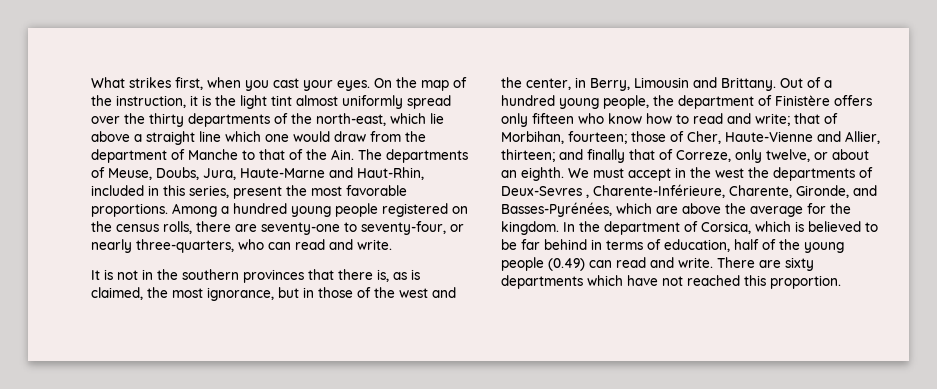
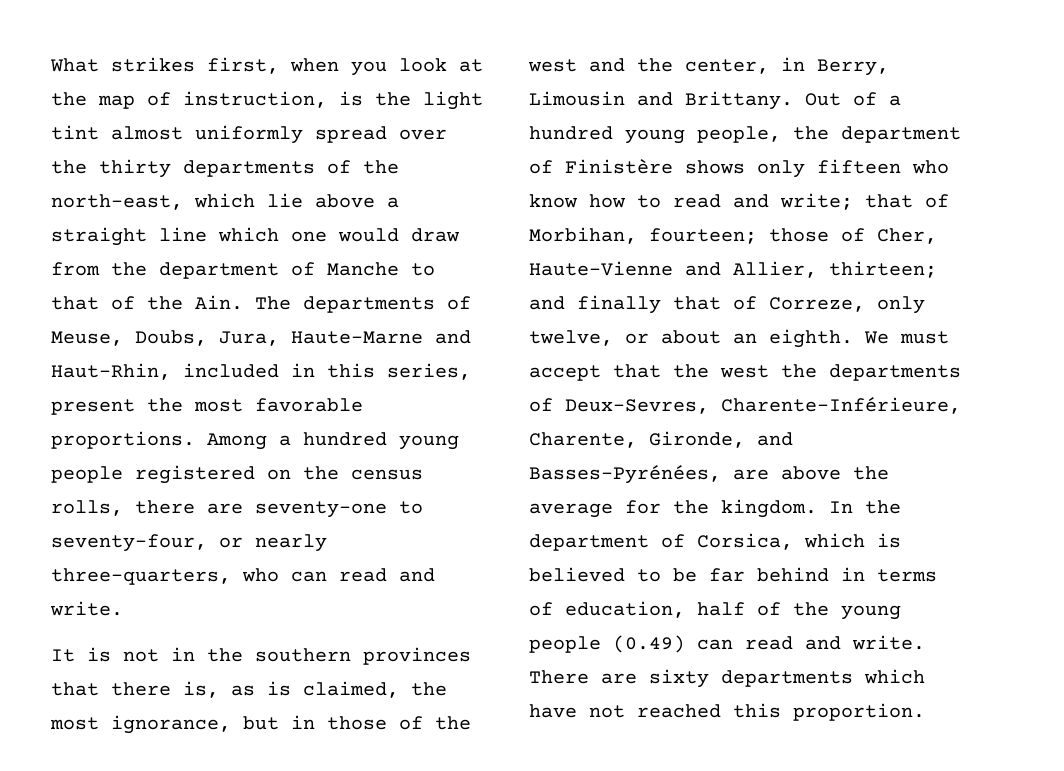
- What strikes first, when you cast your eyes. On the map of the instruction, it is the light tint almost uniformly spread over the thirty departments of the north-east, which lie above a straight line which one would draw from the department of Manche to that of the Ain. The departments of Meuse, Doubs, Jura, Haute-Marne and Haut-Rhin, included in this series, present the most favorable proportions.
+ What strikes first, when you look at the map of instruction, is the light tint almost uniformly spread over the thirty departments of the north-east, which lie above a straight line which one would draw from the department of Manche to that of the Ain. The departments of Meuse, Doubs, Jura, Haute-Marne and Haut-Rhin, included in this series, present the most favorable proportions.
- Out of a hundred young people, the department of Finistère offers only fifteen who know how to read and write; that of Morbihan, fourteen; those of Cher, Haute-Vienne and Allier, thirteen; and finally that of Correze, only twelve, or about an eighth.
+ Out of a hundred young people, the department of Finistère shows only fifteen who know how to read and write; that of Morbihan, fourteen; those of Cher, Haute-Vienne and Allier, thirteen; and finally that of Correze, only twelve, or about an eighth.
- We must accept in the west the departments of Deux-Sevres , Charente-Inférieure, Charente, Gironde, and Basses-Pyrénées, which are above the average for the kingdom.
+ We must accept that the west the departments of Deux-Sevres, Charente-Inférieure, Charente, Gironde, and Basses-Pyrénées, are above the average for the kingdom.

